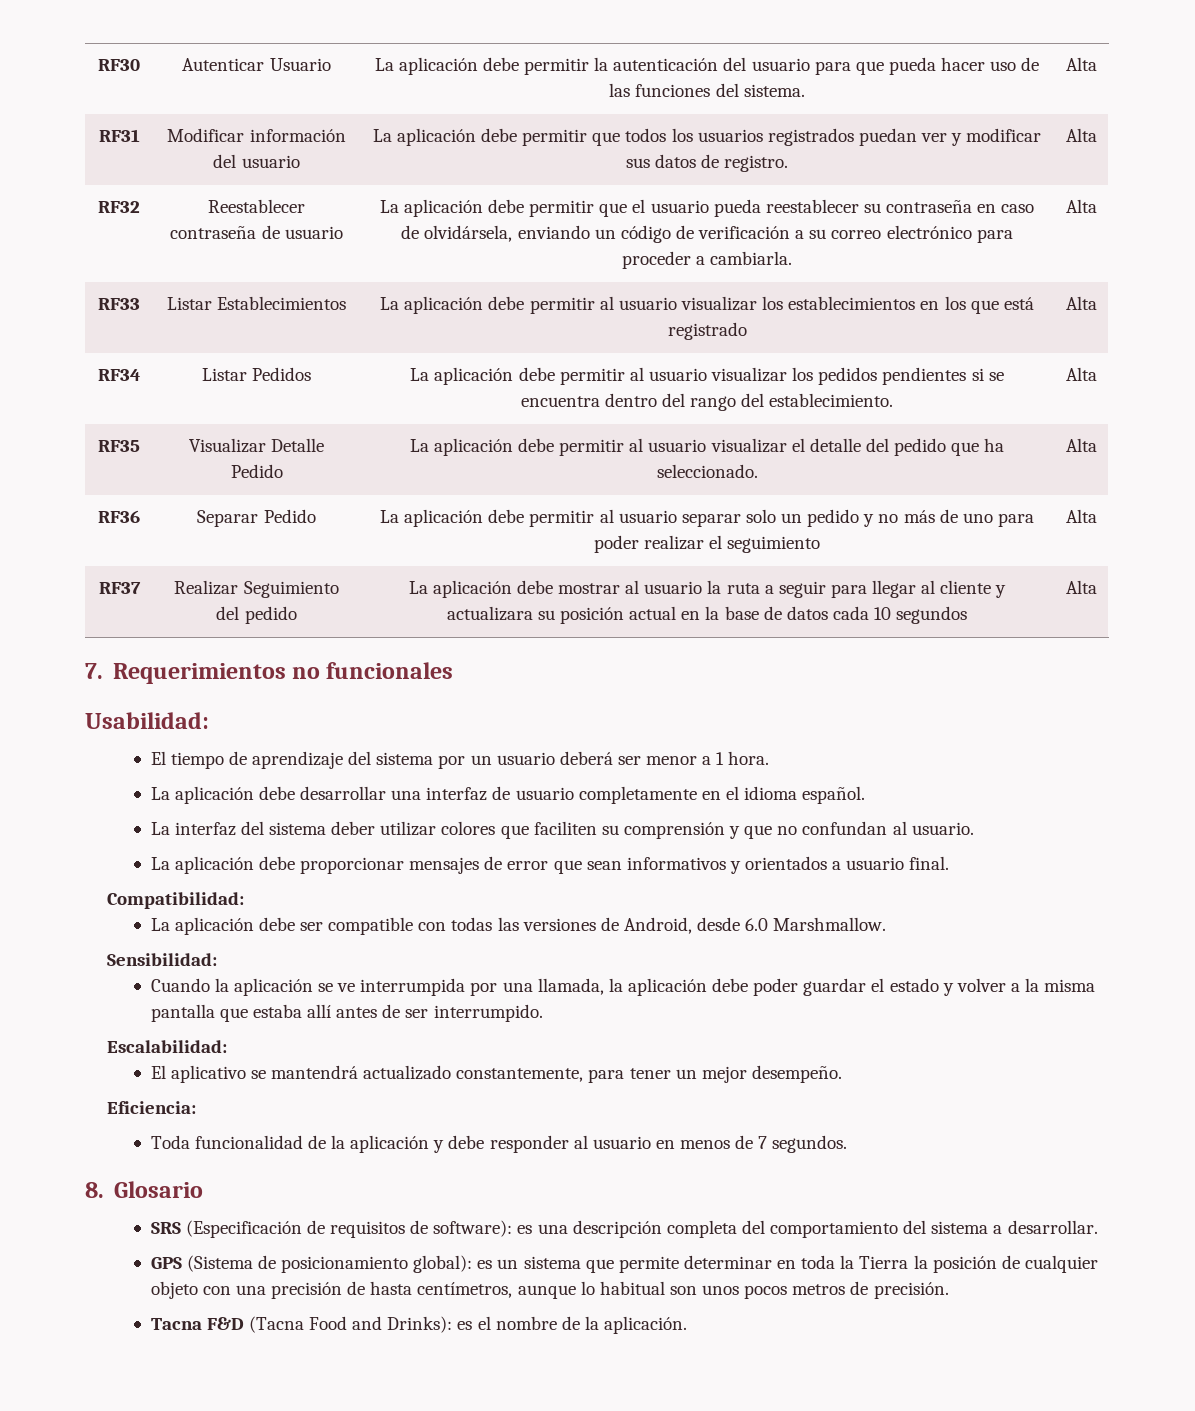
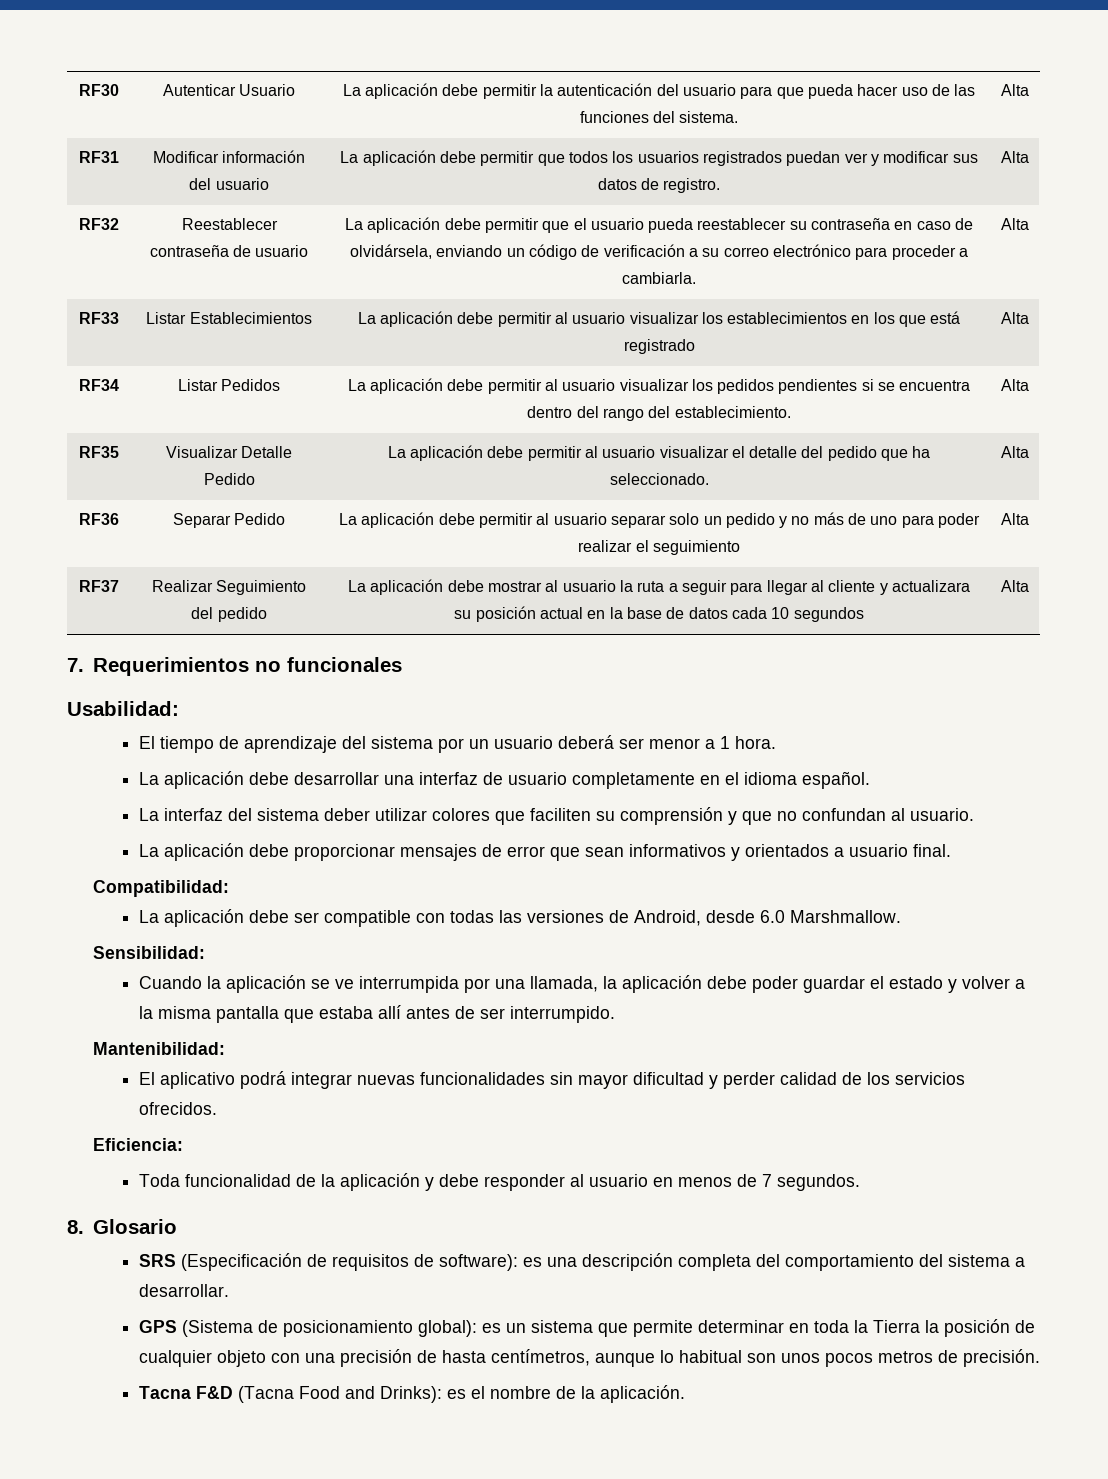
- Escalabilidad:
+ Mantenibilidad:
- El aplicativo se mantendrá actualizado constantemente, para tener un mejor desempeño.
+ El aplicativo podrá integrar nuevas funcionalidades sin mayor dificultad y perder calidad de los servicios ofrecidos.

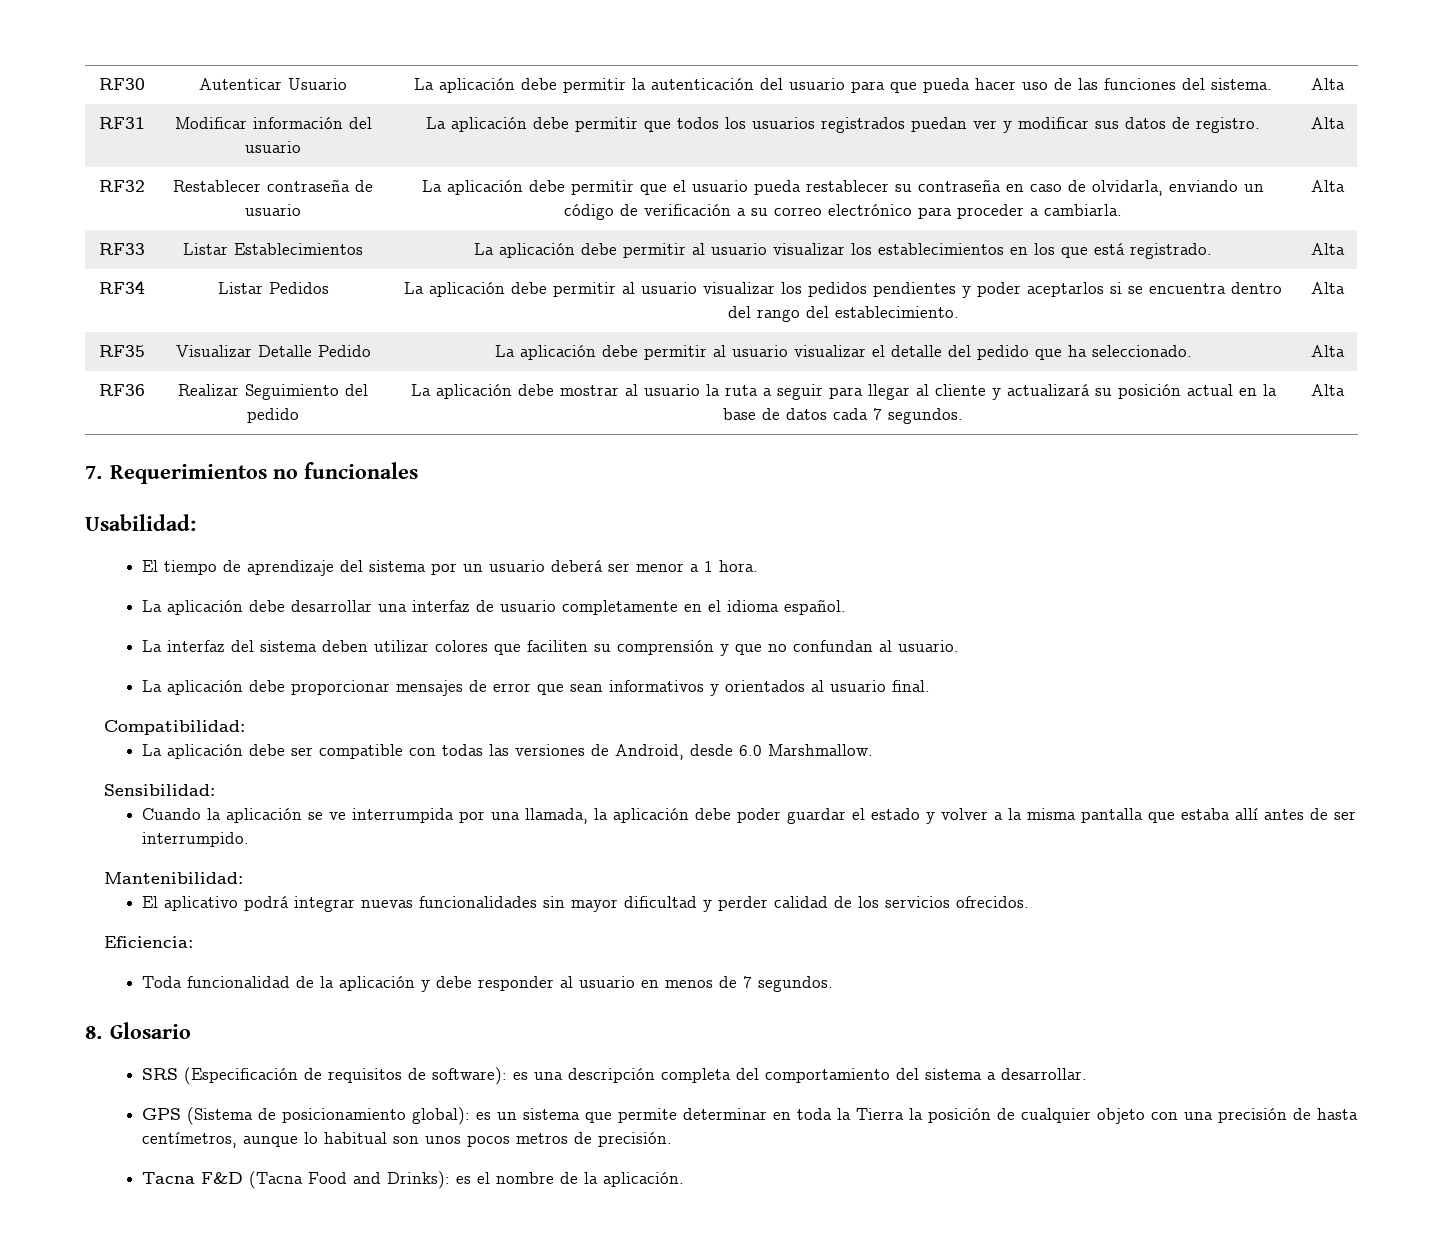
- RF32 | Reestablecer contraseña de usuario | La aplicación debe permitir que el usuario pueda reestablecer su contraseña en caso de olvidársela, enviando un código de verificación a su correo electrónico para proceder a cambiarla. | Alta
+ RF32 | Restablecer contraseña de usuario | La aplicación debe permitir que el usuario pueda restablecer su contraseña en caso de olvidarla, enviando un código de verificación a su correo electrónico para proceder a cambiarla. | Alta
- RF33 | Listar Establecimientos | La aplicación debe permitir al usuario visualizar los establecimientos en los que está registrado | Alta
+ RF33 | Listar Establecimientos | La aplicación debe permitir al usuario visualizar los establecimientos en los que está registrado. | Alta
- RF34 | Listar Pedidos | La aplicación debe permitir al usuario visualizar los pedidos pendientes si se encuentra dentro del rango del establecimiento. | Alta
+ RF34 | Listar Pedidos | La aplicación debe permitir al usuario visualizar los pedidos pendientes y poder aceptarlos si se encuentra dentro del rango del establecimiento. | Alta
- RF36 | Separar Pedido | La aplicación debe permitir al usuario separar solo un pedido y no más de uno para poder realizar el seguimiento | Alta
- RF37 | Realizar Seguimiento del pedido | La aplicación debe mostrar al usuario la ruta a seguir para llegar al cliente y actualizara su posición actual en la base de datos cada 10 segundos | Alta
+ RF36 | Realizar Seguimiento del pedido | La aplicación debe mostrar al usuario la ruta a seguir para llegar al cliente y actualizará su posición actual en la base de datos cada 7 segundos. | Alta
- La interfaz del sistema deber utilizar colores que faciliten su comprensión y que no confundan al usuario.
+ La interfaz del sistema deben utilizar colores que faciliten su comprensión y que no confundan al usuario.
- La aplicación debe proporcionar mensajes de error que sean informativos y orientados a usuario final.
+ La aplicación debe proporcionar mensajes de error que sean informativos y orientados al usuario final.

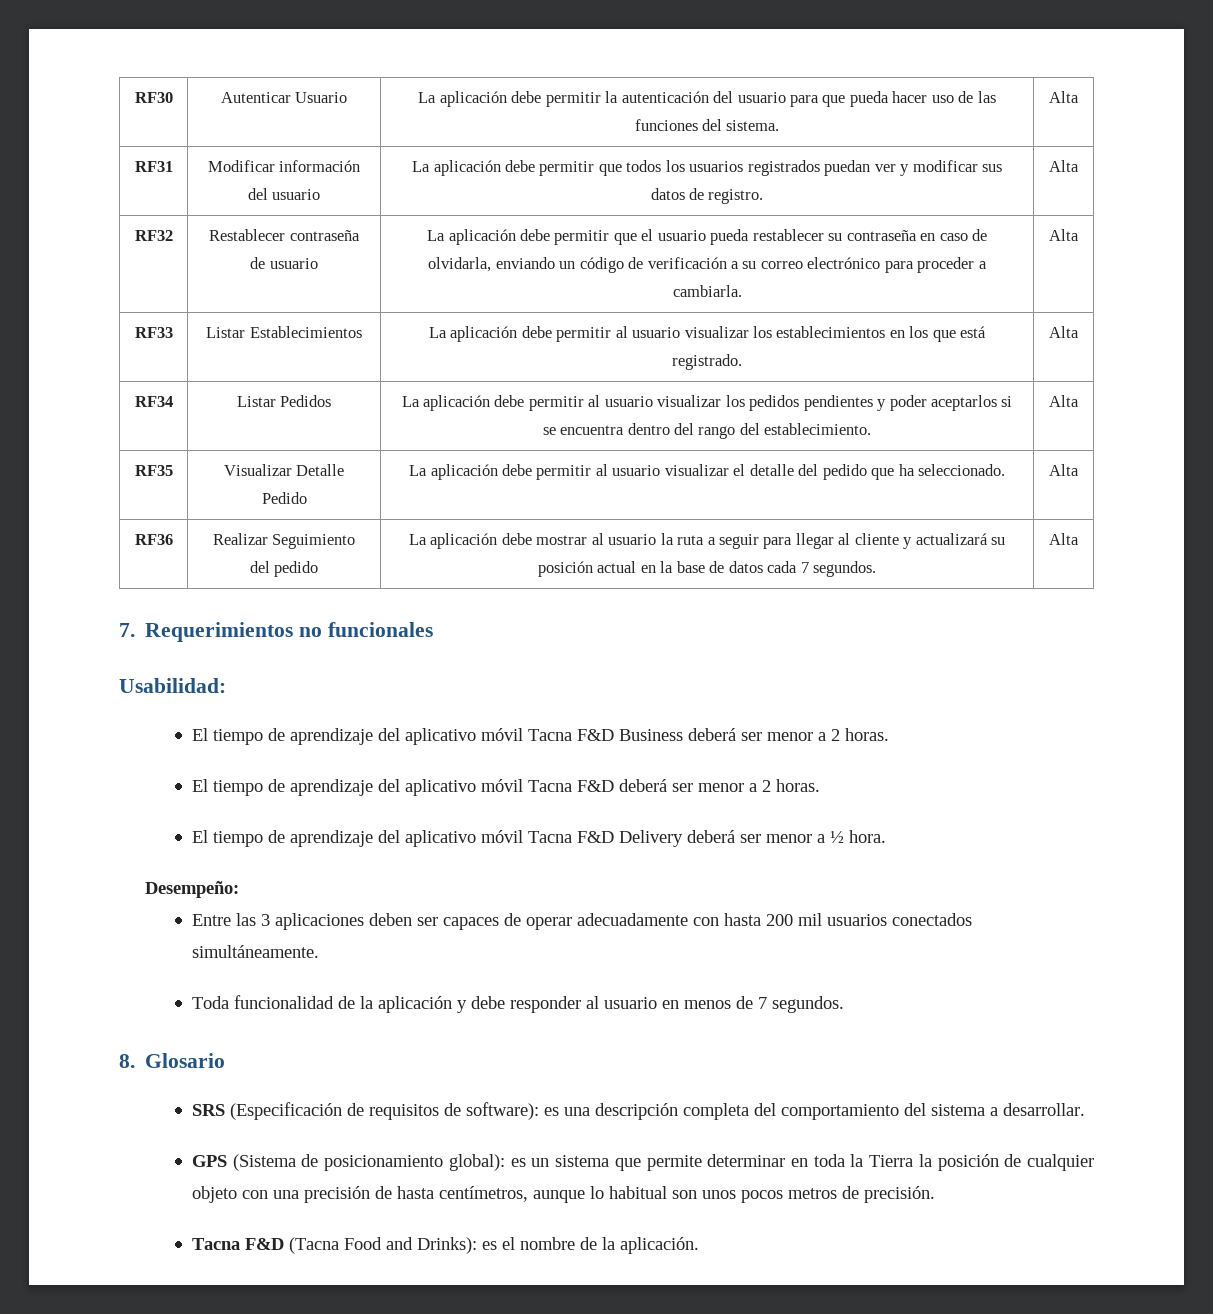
- El tiempo de aprendizaje del sistema por un usuario deberá ser menor a 1 hora.
- La aplicación debe desarrollar una interfaz de usuario completamente en el idioma español.
- La interfaz del sistema deben utilizar colores que faciliten su comprensión y que no confundan al usuario.
- La aplicación debe proporcionar mensajes de error que sean informativos y orientados al usuario final.
- Compatibilidad:
- La aplicación debe ser compatible con todas las versiones de Android, desde 6.0 Marshmallow.
- Sensibilidad:
- Cuando la aplicación se ve interrumpida por una llamada, la aplicación debe poder guardar el estado y volver a la misma pantalla que estaba allí antes de ser interrumpido.
- Mantenibilidad:
- El aplicativo podrá integrar nuevas funcionalidades sin mayor dificultad y perder calidad de los servicios ofrecidos.
- Eficiencia:
+ El tiempo de aprendizaje del aplicativo móvil Tacna F&D Business deberá ser menor a 2 horas.
+ El tiempo de aprendizaje del aplicativo móvil Tacna F&D deberá ser menor a 2 horas.
+ El tiempo de aprendizaje del aplicativo móvil Tacna F&D Delivery deberá ser menor a ½ hora.
+ Desempeño:
+ Entre las 3 aplicaciones deben ser capaces de operar adecuadamente con hasta 200 mil usuarios conectados simultáneamente.

